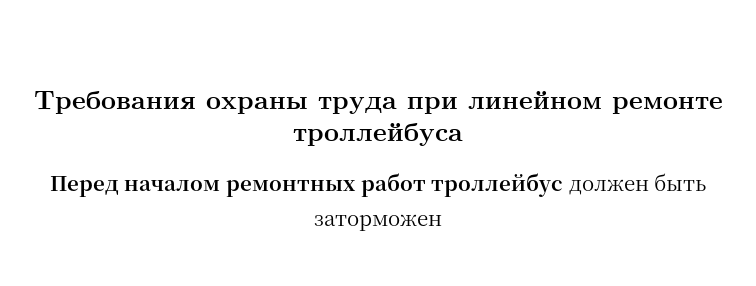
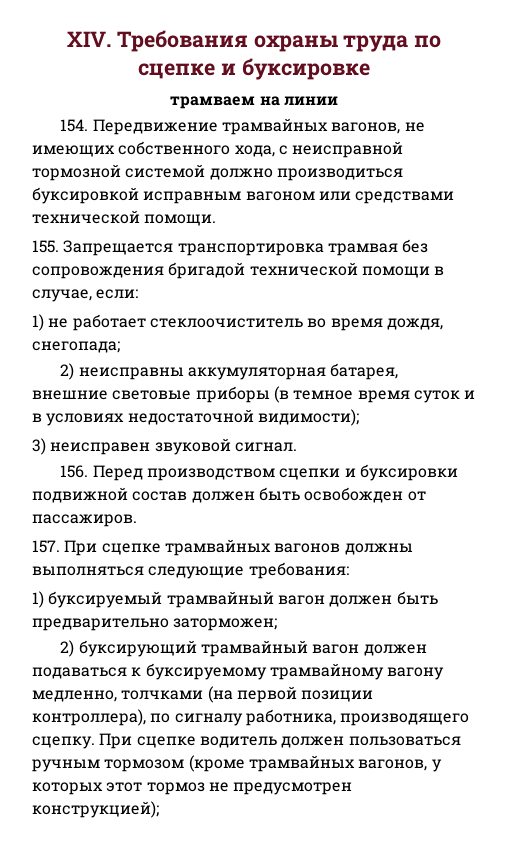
- Требования охраны труда при линейном ремонте троллейбуса
- Перед началом ремонтных работ троллейбус должен быть заторможен
+ XIV. Требования охраны труда по сцепке и буксировке
+ трамваем на линии
+ 154. Передвижение трамвайных вагонов, не имеющих собственного хода, с неисправной тормозной системой должно производиться буксировкой исправным вагоном или средствами технической помощи.
+ 155. Запрещается транспортировка трамвая без сопровождения бригадой технической помощи в случае, если:
+ 1) не работает стеклоочиститель во время дождя, снегопада;
+ 2) неисправны аккумуляторная батарея, внешние световые приборы (в темное время суток и в условиях недостаточной видимости);
+ 3) неисправен звуковой сигнал.
+ 156. Перед производством сцепки и буксировки подвижной состав должен быть освобожден от пассажиров.
+ 157. При сцепке трамвайных вагонов должны выполняться следующие требования:
+ 1) буксируемый трамвайный вагон должен быть предварительно заторможен;
+ 2) буксирующий трамвайный вагон должен подаваться к буксируемому трамвайному вагону медленно, толчками (на первой позиции контроллера), по сигналу работника, производящего сцепку. При сцепке водитель должен пользоваться ручным тормозом (кроме трамвайных вагонов, у которых этот тормоз не предусмотрен конструкцией);

